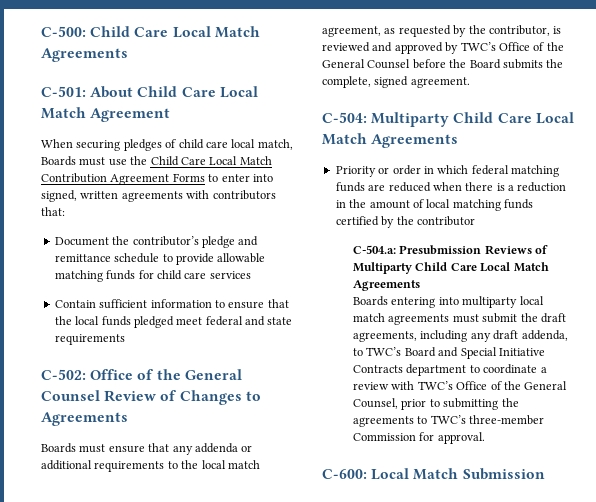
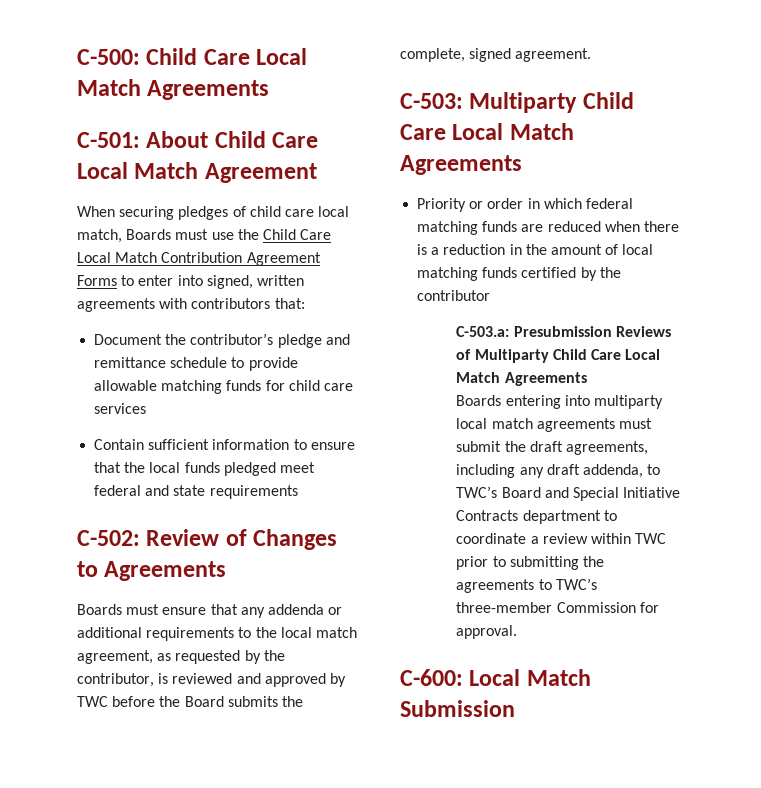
- C-502: Office of the General Counsel Review of Changes to Agreements
+ C-502: Review of Changes to Agreements
- Boards must ensure that any addenda or additional requirements to the local match agreement, as requested by the contributor, is reviewed and approved by TWC’s Office of the General Counsel before the Board submits the complete, signed agreement.
+ Boards must ensure that any addenda or additional requirements to the local match agreement, as requested by the contributor, is reviewed and approved by TWC before the Board submits the complete, signed agreement.
- C-504: Multiparty Child Care Local Match Agreements
+ C-503: Multiparty Child Care Local Match Agreements
- C-504.a: Presubmission Reviews of Multiparty Child Care Local Match Agreements
+ C-503.a: Presubmission Reviews of Multiparty Child Care Local Match Agreements
- Boards entering into multiparty local match agreements must submit the draft agreements, including any draft addenda, to TWC’s Board and Special Initiative Contracts department to coordinate a review with TWC’s Office of the General Counsel, prior to submitting the agreements to TWC’s three-member Commission for approval.
+ Boards entering into multiparty local match agreements must submit the draft agreements, including any draft addenda, to TWC’s Board and Special Initiative Contracts department to coordinate a review within TWC prior to submitting the agreements to TWC’s three-member Commission for approval.

